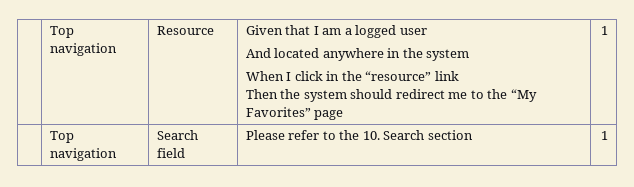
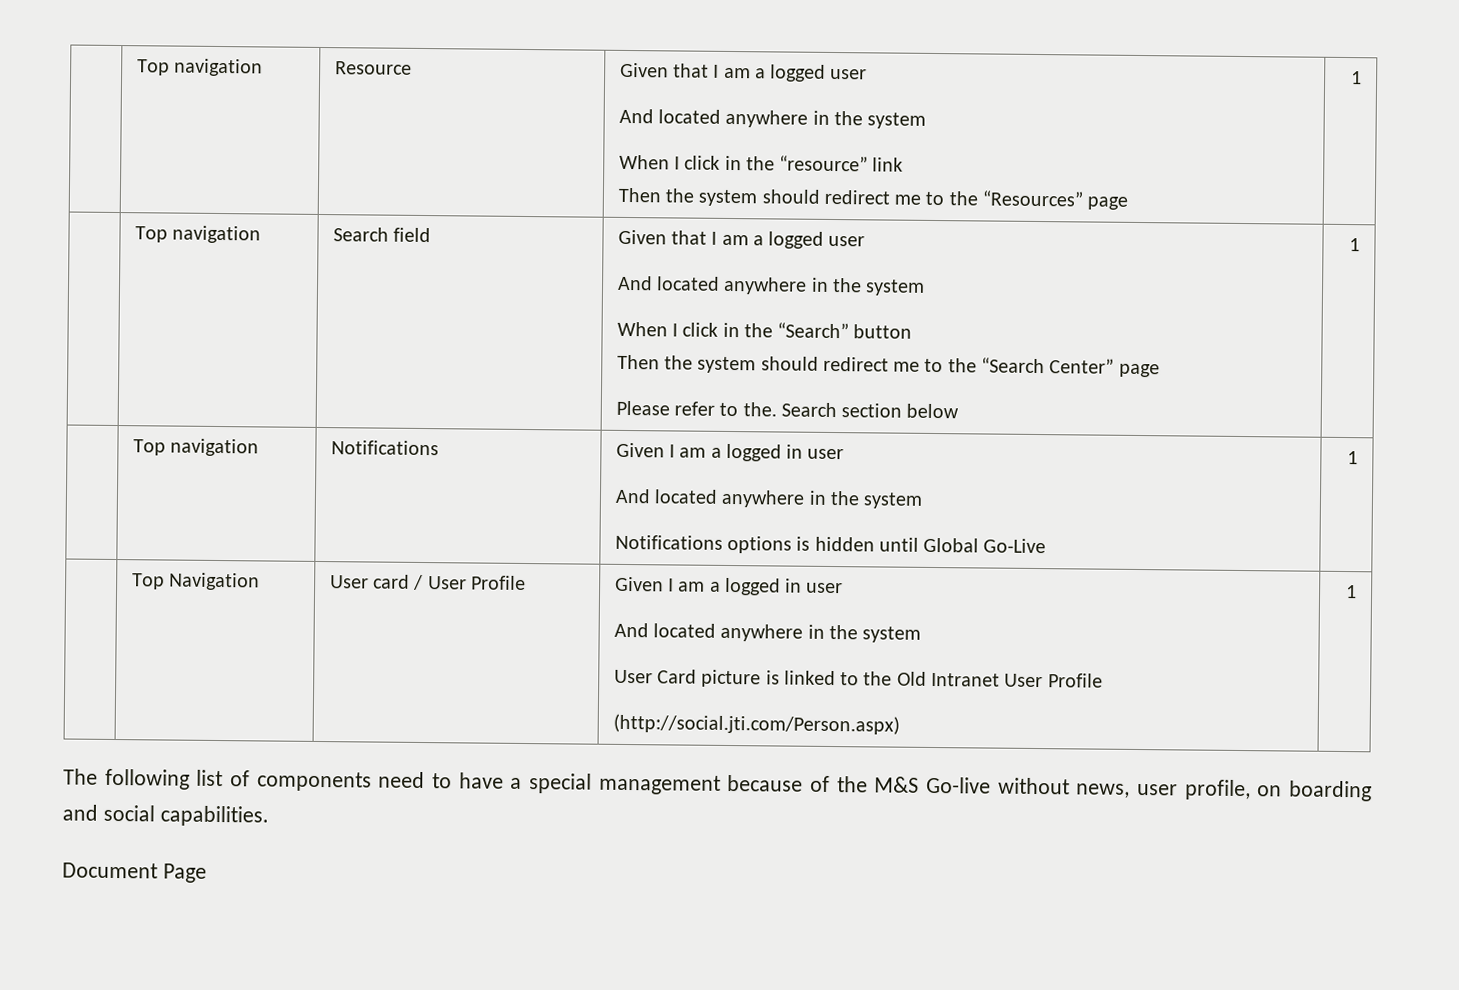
  | Top navigation | Resource | Given that I am a logged user
  And located anywhere in the system
  When I click in the “resource” link
- Then the system should redirect me to the “My Favorites” page | 1
+ Then the system should redirect me to the “Resources” page | 1
- Search field
+ Search field | Given that I am a logged user
+ And located anywhere in the system
+ When I click in the “Search” button
+ Then the system should redirect me to the “Search Center” page
- Please refer to the 10. Search section | 1
+ Please refer to the. Search section below | 1
+ | Top navigation | Notifications | Given I am a logged in user
+ And located anywhere in the system
+ Notifications options is hidden until Global Go-Live | 1
+ | Top Navigation | User card / User Profile | Given I am a logged in user
+ And located anywhere in the system
+ User Card picture is linked to the Old Intranet User Profile
+ (http://social.jti.com/Person.aspx) | 1
+ The following list of components need to have a special management because of the M&S Go-live without news, user profile, on boarding and social capabilities.
+ Document Page

